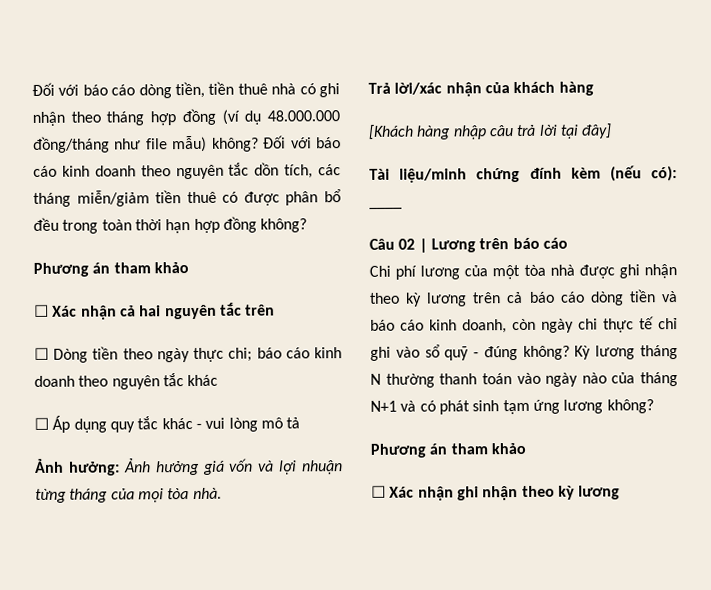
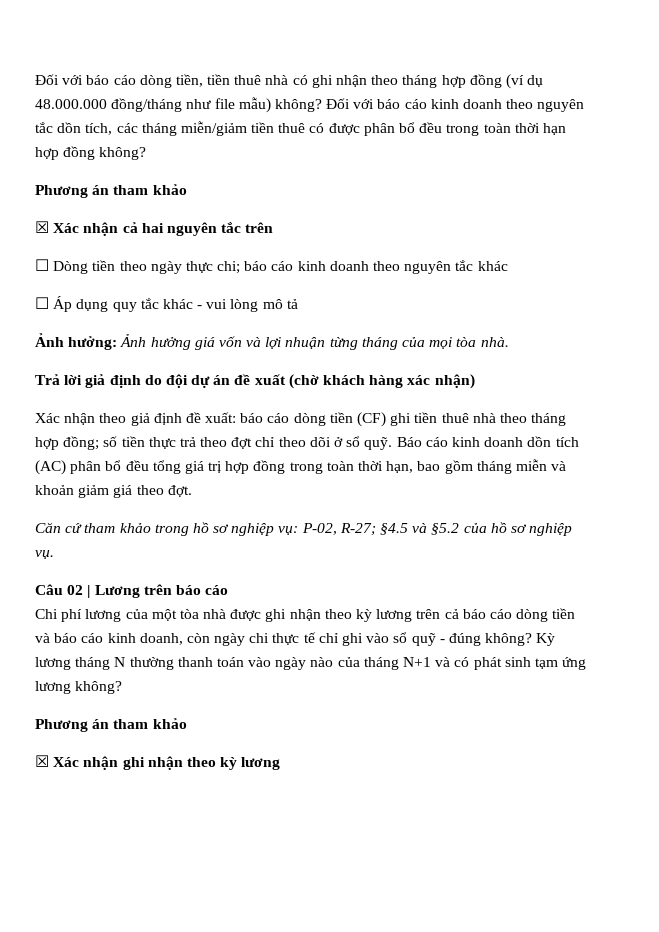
- ☐ Xác nhận cả hai nguyên tắc trên
+ ☒ Xác nhận cả hai nguyên tắc trên
- Trả lời/xác nhận của khách hàng
- [Khách hàng nhập câu trả lời tại đây]
- Tài liệu/minh chứng đính kèm (nếu có): ____
+ Trả lời giả định do đội dự án đề xuất (chờ khách hàng xác nhận)
+ Xác nhận theo giả định đề xuất: báo cáo dòng tiền (CF) ghi tiền thuê nhà theo tháng hợp đồng; số tiền thực trả theo đợt chỉ theo dõi ở sổ quỹ. Báo cáo kinh doanh dồn tích (AC) phân bổ đều tổng giá trị hợp đồng trong toàn thời hạn, bao gồm tháng miễn và khoản giảm giá theo đợt.
+ Căn cứ tham khảo trong hồ sơ nghiệp vụ: P-02, R-27; §4.5 và §5.2 của hồ sơ nghiệp vụ.
- ☐ Xác nhận ghi nhận theo kỳ lương
+ ☒ Xác nhận ghi nhận theo kỳ lương

